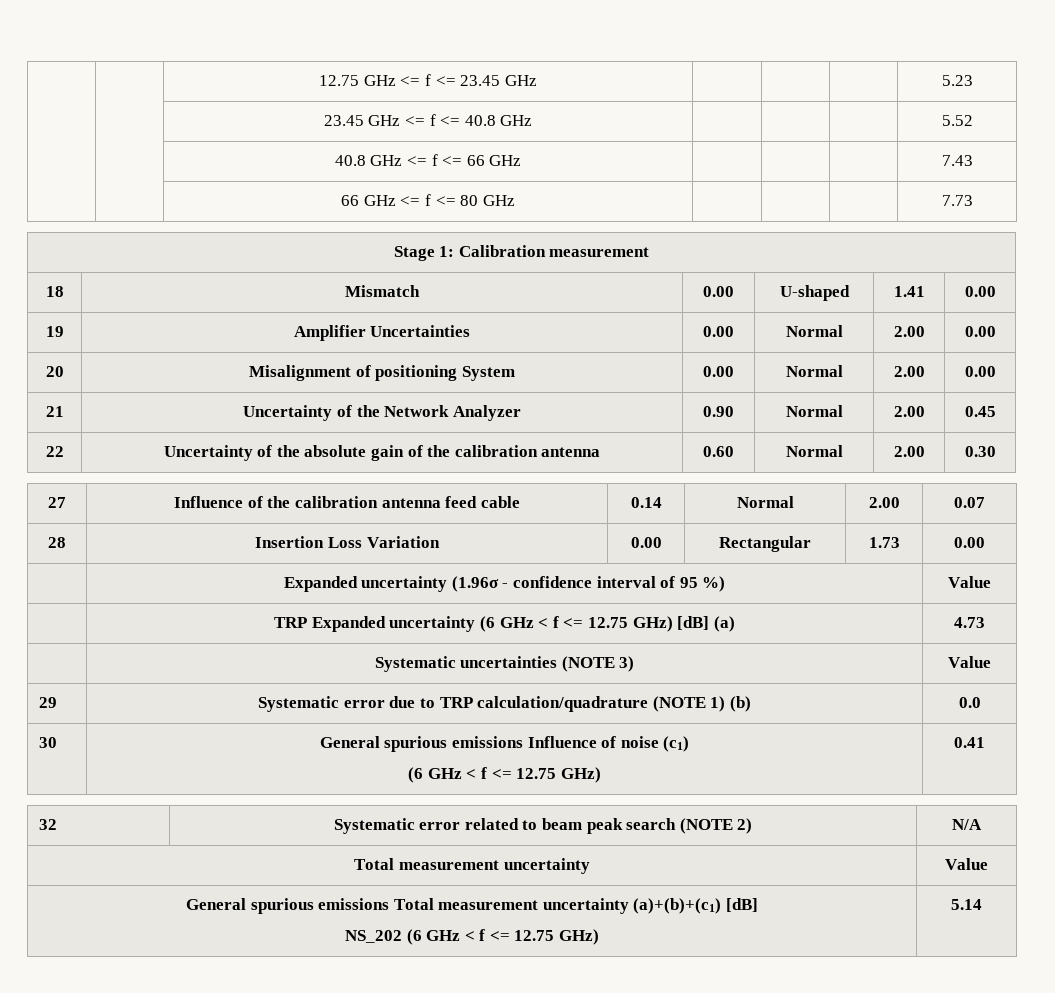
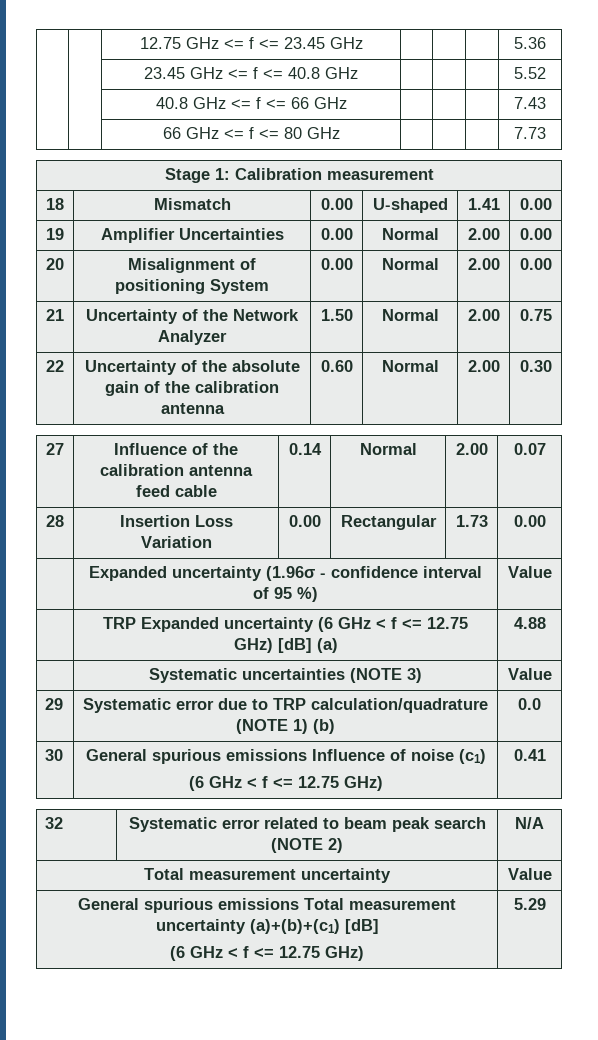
- | | 12.75 GHz <= f <= 23.45 GHz | | | | 5.23
+ | | 12.75 GHz <= f <= 23.45 GHz | | | | 5.36
- 21 | Uncertainty of the Network Analyzer | 0.90 | Normal | 2.00 | 0.45
+ 21 | Uncertainty of the Network Analyzer | 1.50 | Normal | 2.00 | 0.75
- | TRP Expanded uncertainty (6 GHz < f <= 12.75 GHz) [dB] (a) | 4.73
+ | TRP Expanded uncertainty (6 GHz < f <= 12.75 GHz) [dB] (a) | 4.88
  General spurious emissions Total measurement uncertainty (a)+(b)+(c1) [dB]
- NS_202 (6 GHz < f <= 12.75 GHz) | 5.14
+ (6 GHz < f <= 12.75 GHz) | 5.29

